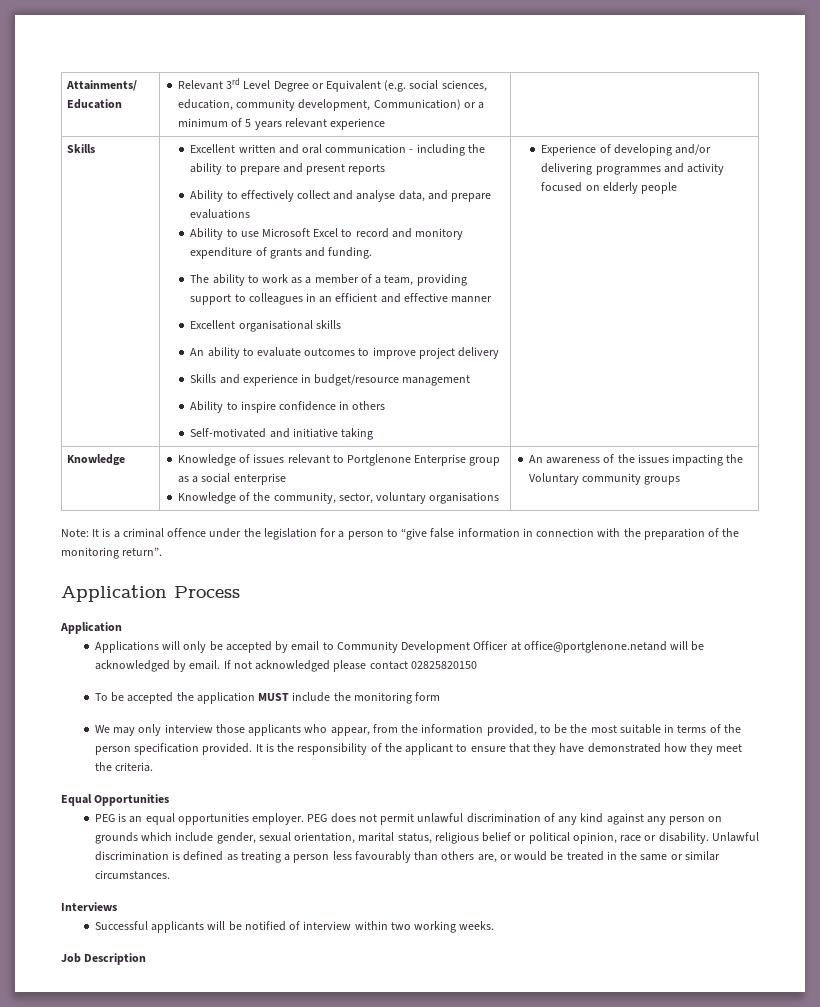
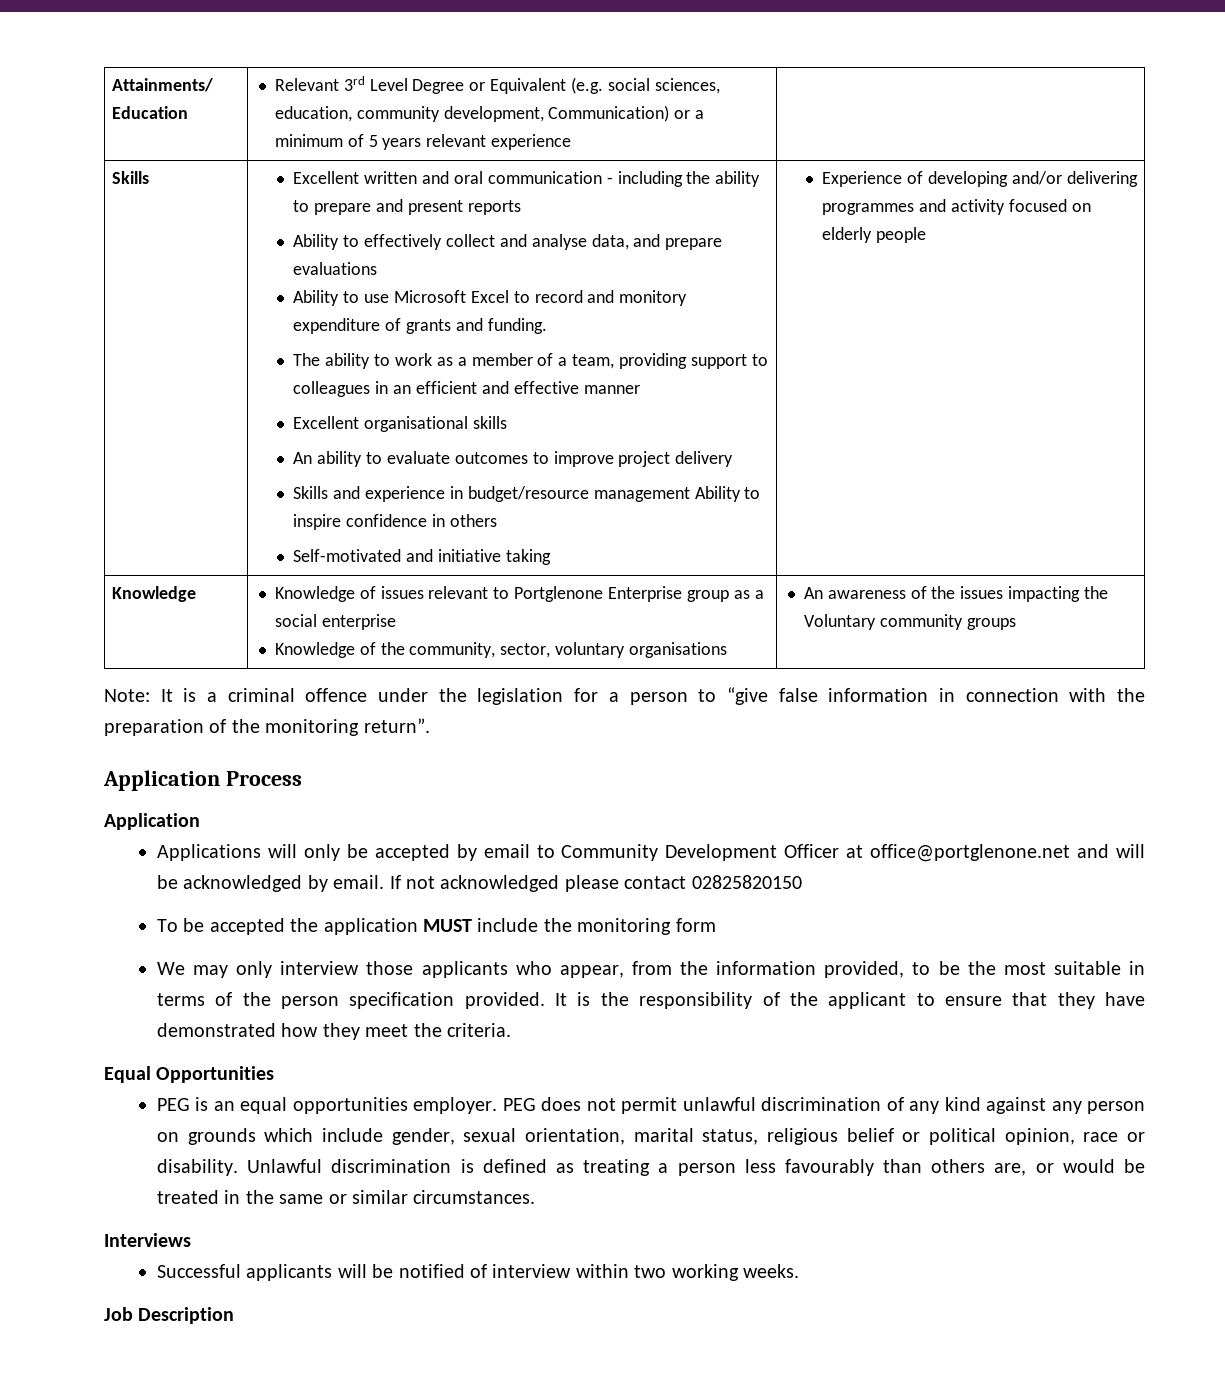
- Skills and experience in budget/resource management
- Ability to inspire confidence in others
+ Skills and experience in budget/resource management Ability to inspire confidence in others
- Applications will only be accepted by email to Community Development Officer at office@portglenone.netand will be acknowledged by email.
+ Applications will only be accepted by email to Community Development Officer at office@portglenone.net and will be acknowledged by email.

